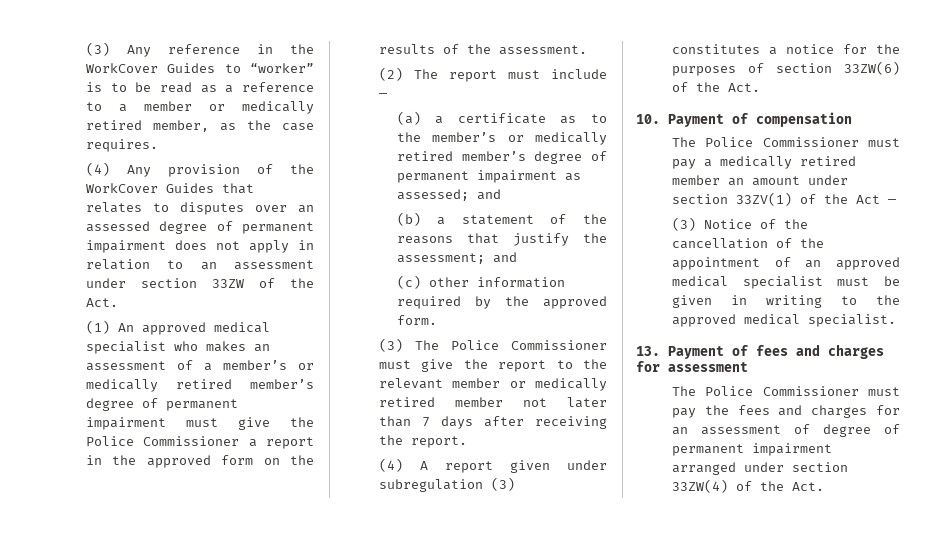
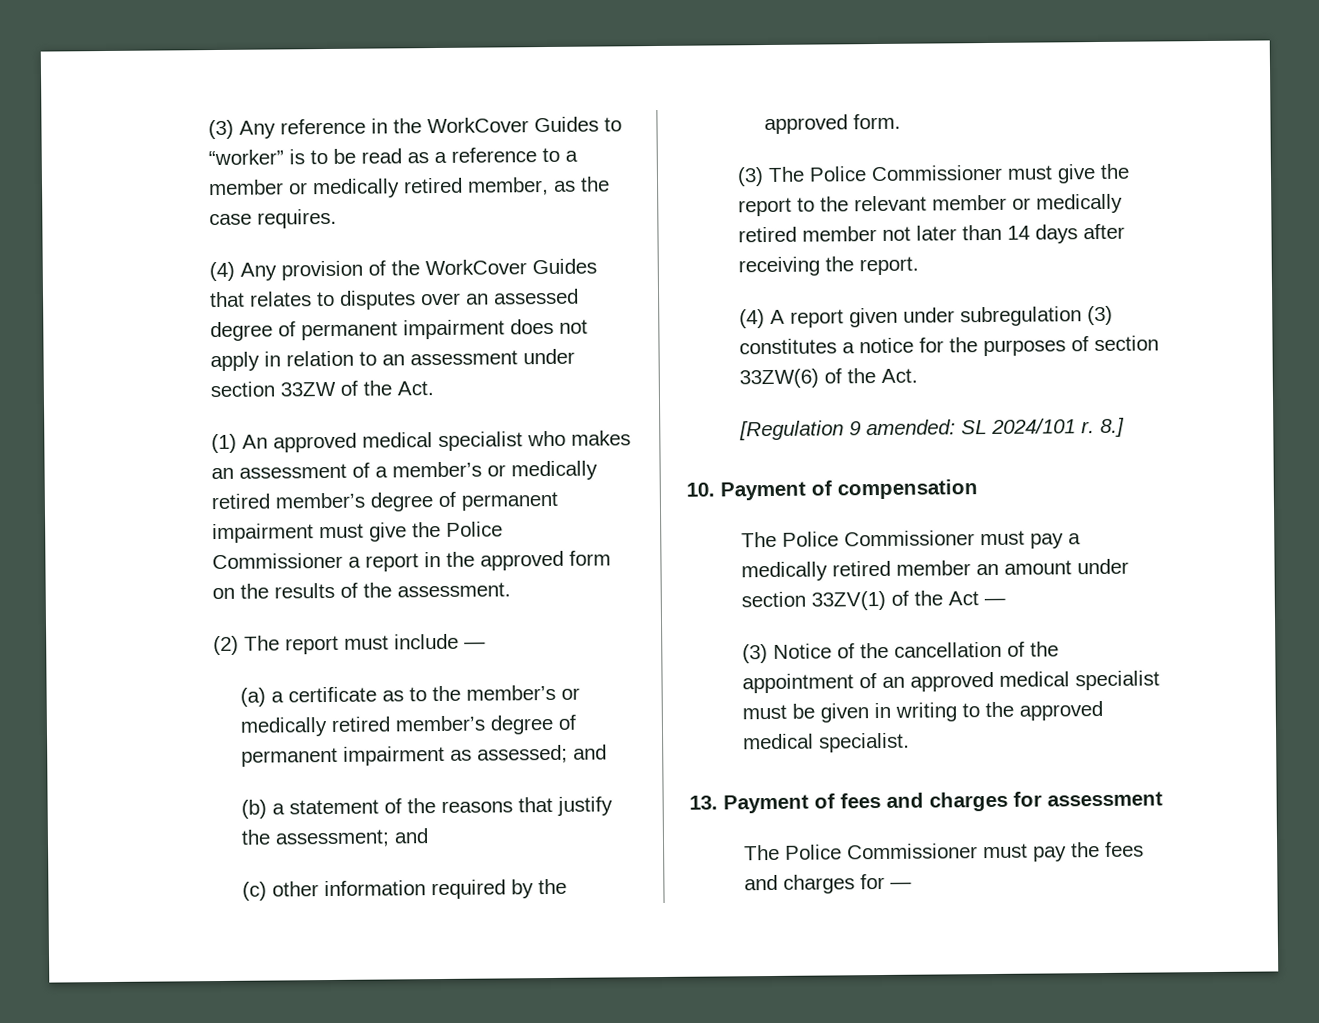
- (3) The Police Commissioner must give the report to the relevant member or medically retired member not later than 7 days after receiving the report.
+ (3) The Police Commissioner must give the report to the relevant member or medically retired member not later than 14 days after receiving the report.
+ [Regulation 9 amended: SL 2024/101 r. 8.]
- The Police Commissioner must pay the fees and charges for an assessment of degree of permanent impairment arranged under section 33ZW(4) of the Act.
+ The Police Commissioner must pay the fees and charges for —

